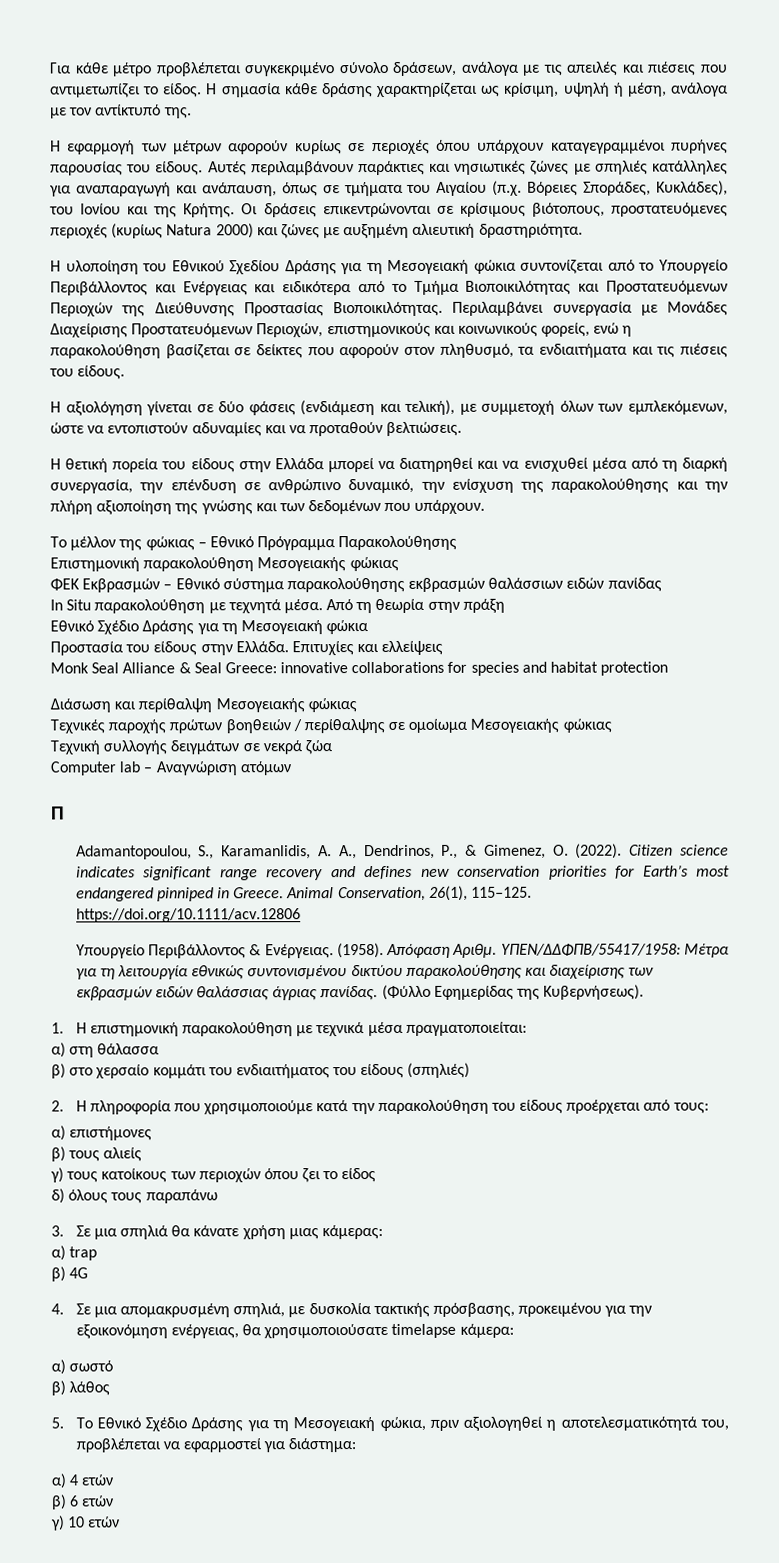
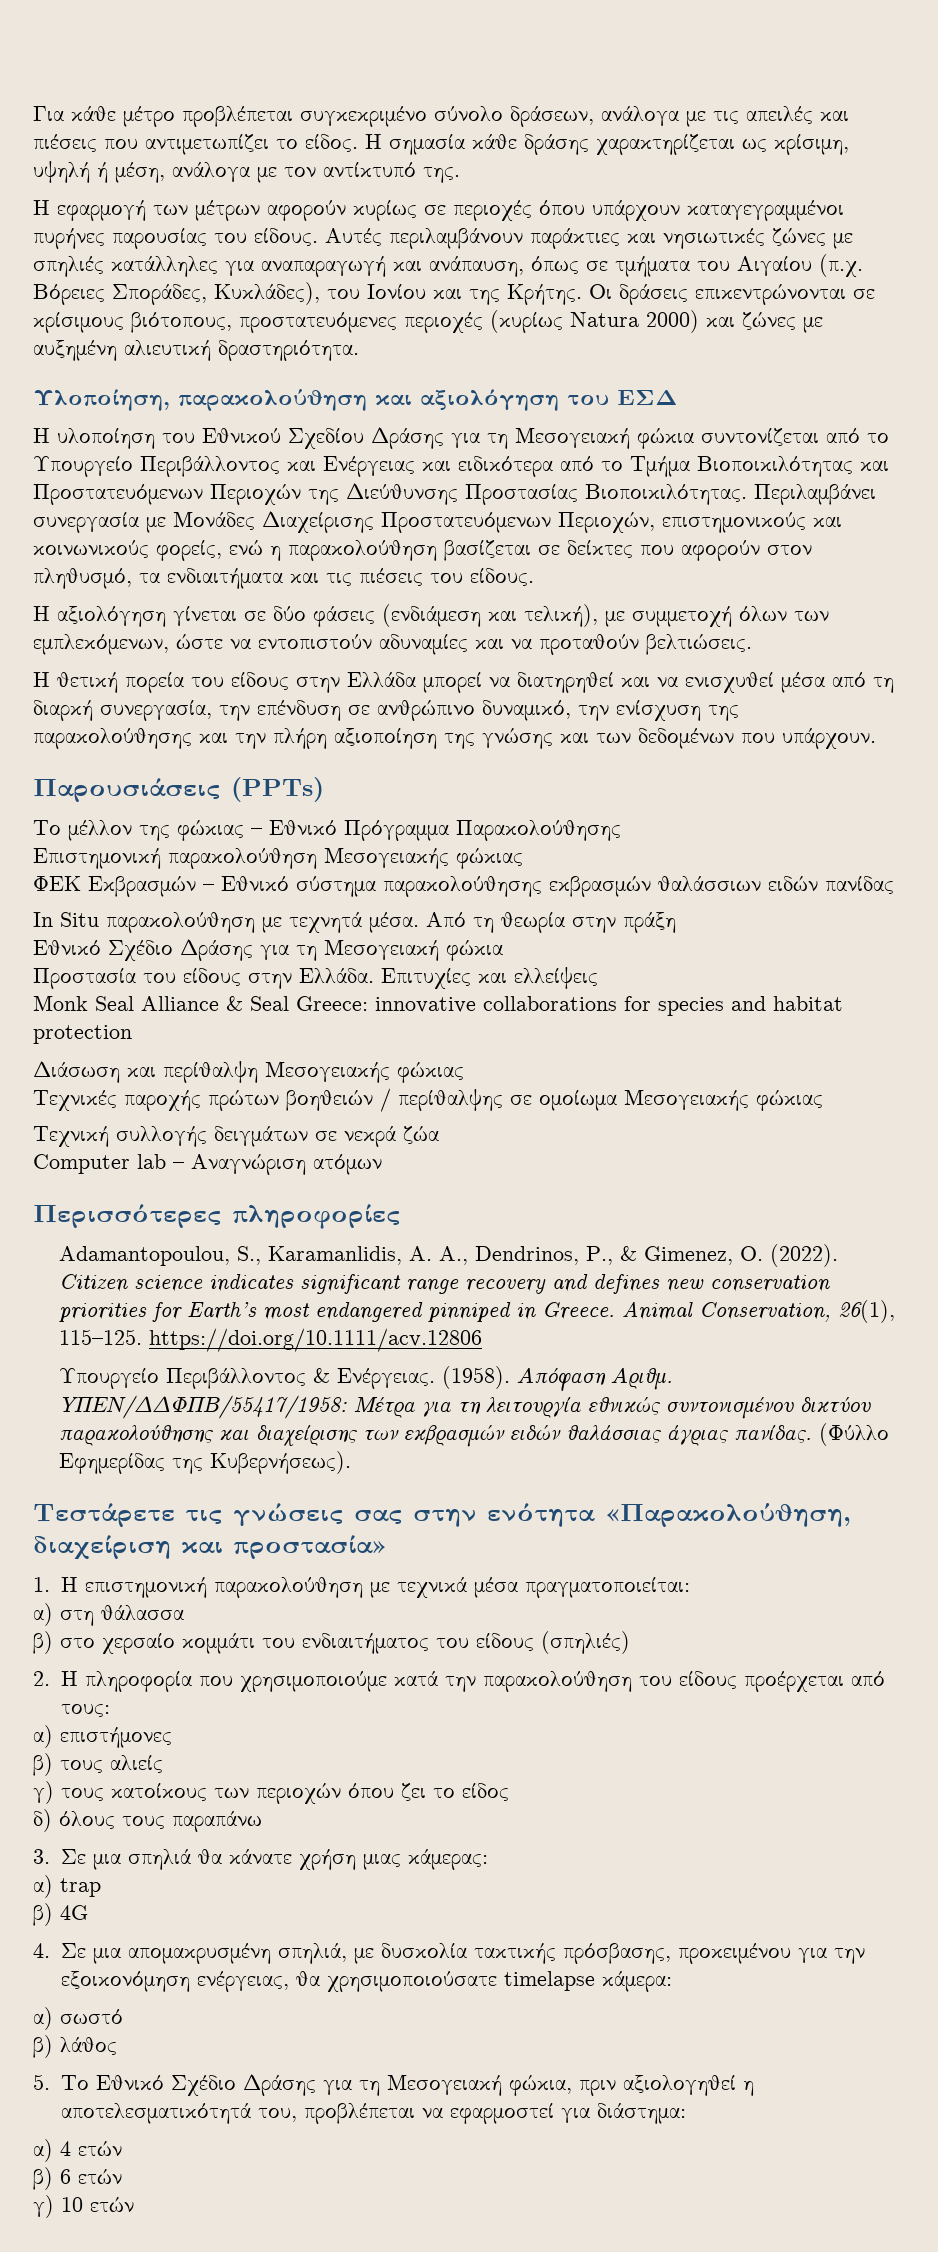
+ Υλοποίηση, παρακολούθηση και αξιολόγηση του ΕΣΔ
+ Παρουσιάσεις (PPTs)
- Π
+ Περισσότερες πληροφορίες
+ Τεστάρετε τις γνώσεις σας στην ενότητα «Παρακολούθηση, διαχείριση και προστασία»

